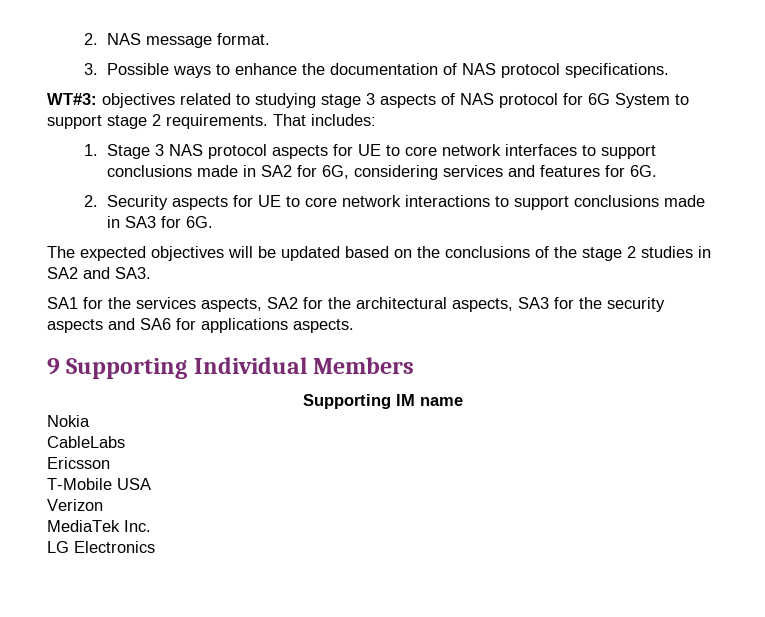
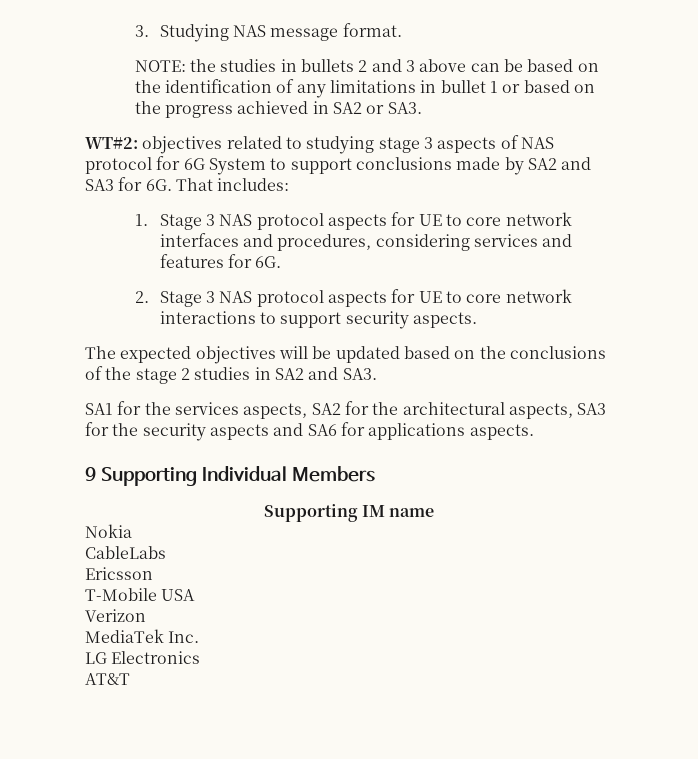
- 2. NAS message format.
+ 3. Studying NAS message format.
- 3. Possible ways to enhance the documentation of NAS protocol specifications.
- WT#3: objectives related to studying stage 3 aspects of NAS protocol for 6G System to support stage 2 requirements.
+ NOTE: the studies in bullets 2 and 3 above can be based on the identification of any limitations in bullet 1 or based on the progress achieved in SA2 or SA3.
+ WT#2: objectives related to studying stage 3 aspects of NAS protocol for 6G System to support conclusions made by SA2 and SA3 for 6G.
- 1. Stage 3 NAS protocol aspects for UE to core network interfaces to support conclusions made in SA2 for 6G, considering services and features for 6G.
+ 1. Stage 3 NAS protocol aspects for UE to core network interfaces and procedures, considering services and features for 6G.
- 2. Security aspects for UE to core network interactions to support conclusions made in SA3 for 6G.
+ 2. Stage 3 NAS protocol aspects for UE to core network interactions to support security aspects.
+ AT&T

